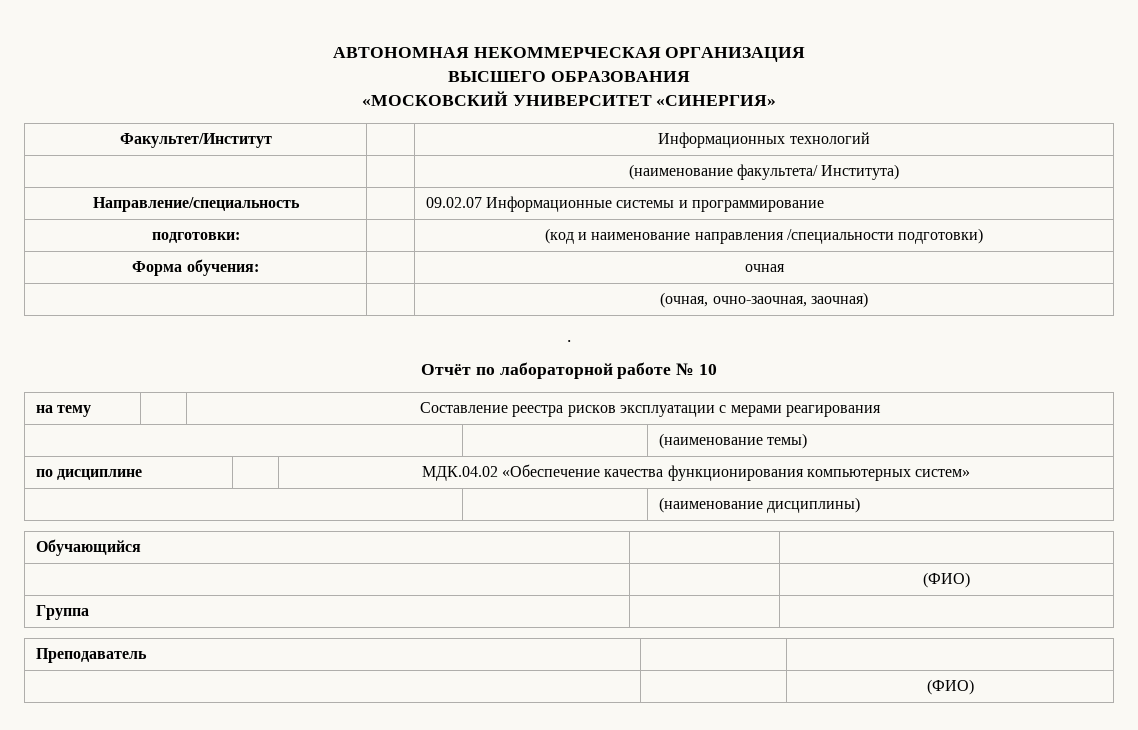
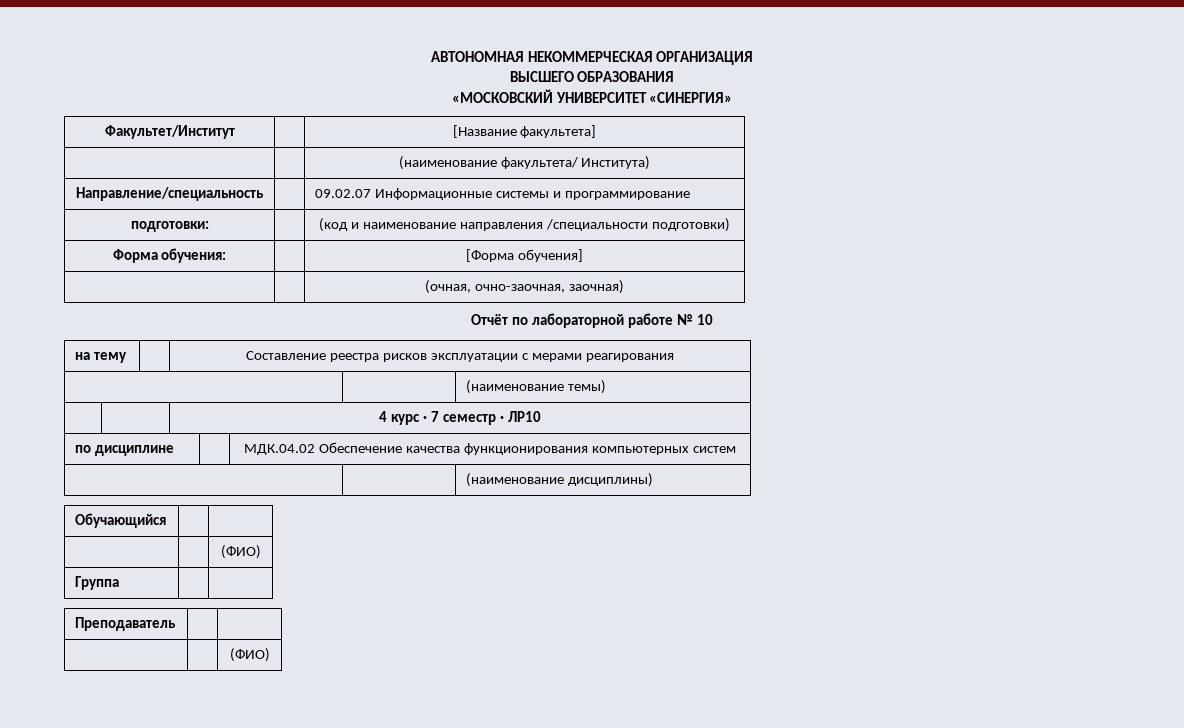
- Факультет/Институт | | Информационных технологий
+ Факультет/Институт | | [Название факультета]
- Форма обучения: | | очная
+ Форма обучения: | | [Форма обучения]
- .
+ | | 4 курс · 7 семестр · ЛР10
- по дисциплине | | МДК.04.02 «Обеспечение качества функционирования компьютерных систем»
+ по дисциплине | | МДК.04.02 Обеспечение качества функционирования компьютерных систем

